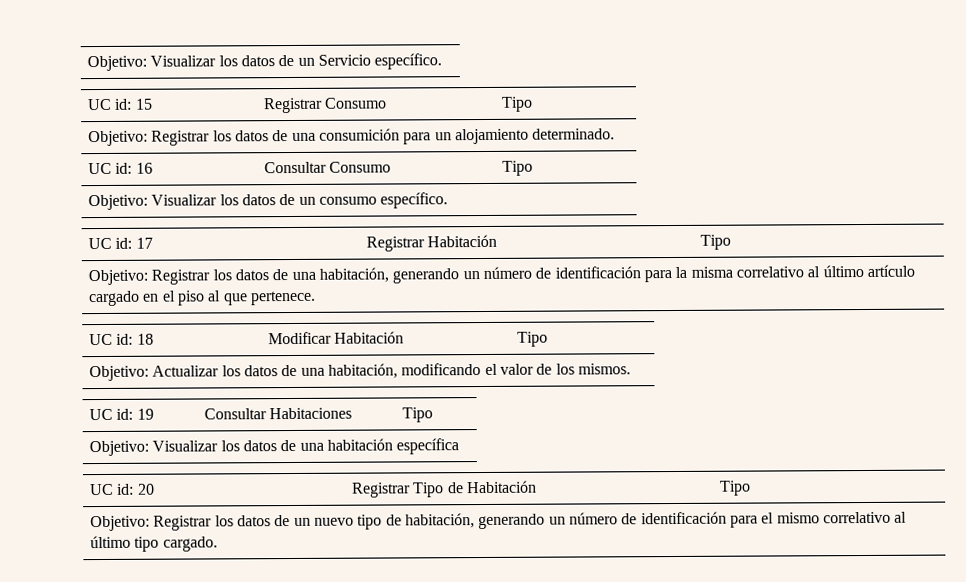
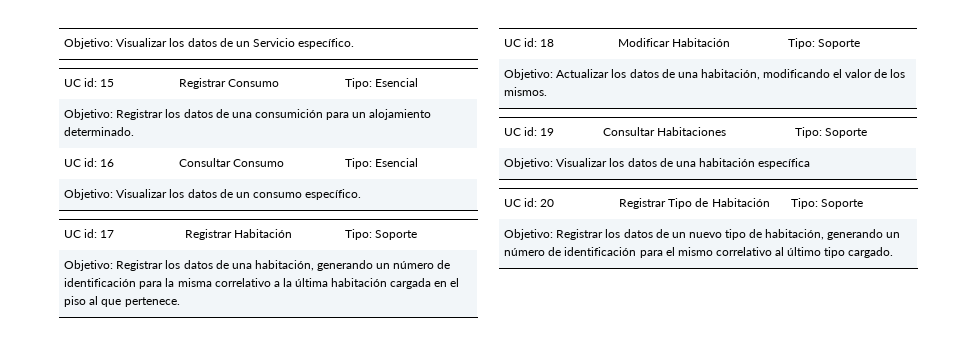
- UC id: 15 | Registrar Consumo | Tipo
+ UC id: 15 | Registrar Consumo | Tipo: Esencial
- UC id: 16 | Consultar Consumo | Tipo
+ UC id: 16 | Consultar Consumo | Tipo: Esencial
- UC id: 17 | Registrar Habitación | Tipo
+ UC id: 17 | Registrar Habitación | Tipo: Soporte
- Objetivo: Registrar los datos de una habitación, generando un número de identificación para la misma correlativo al último artículo cargado en el piso al que pertenece.
+ Objetivo: Registrar los datos de una habitación, generando un número de identificación para la misma correlativo a la última habitación cargada en el piso al que pertenece.
- UC id: 18 | Modificar Habitación | Tipo
+ UC id: 18 | Modificar Habitación | Tipo: Soporte
- UC id: 19 | Consultar Habitaciones | Tipo
+ UC id: 19 | Consultar Habitaciones | Tipo: Soporte
- UC id: 20 | Registrar Tipo de Habitación | Tipo
+ UC id: 20 | Registrar Tipo de Habitación | Tipo: Soporte

